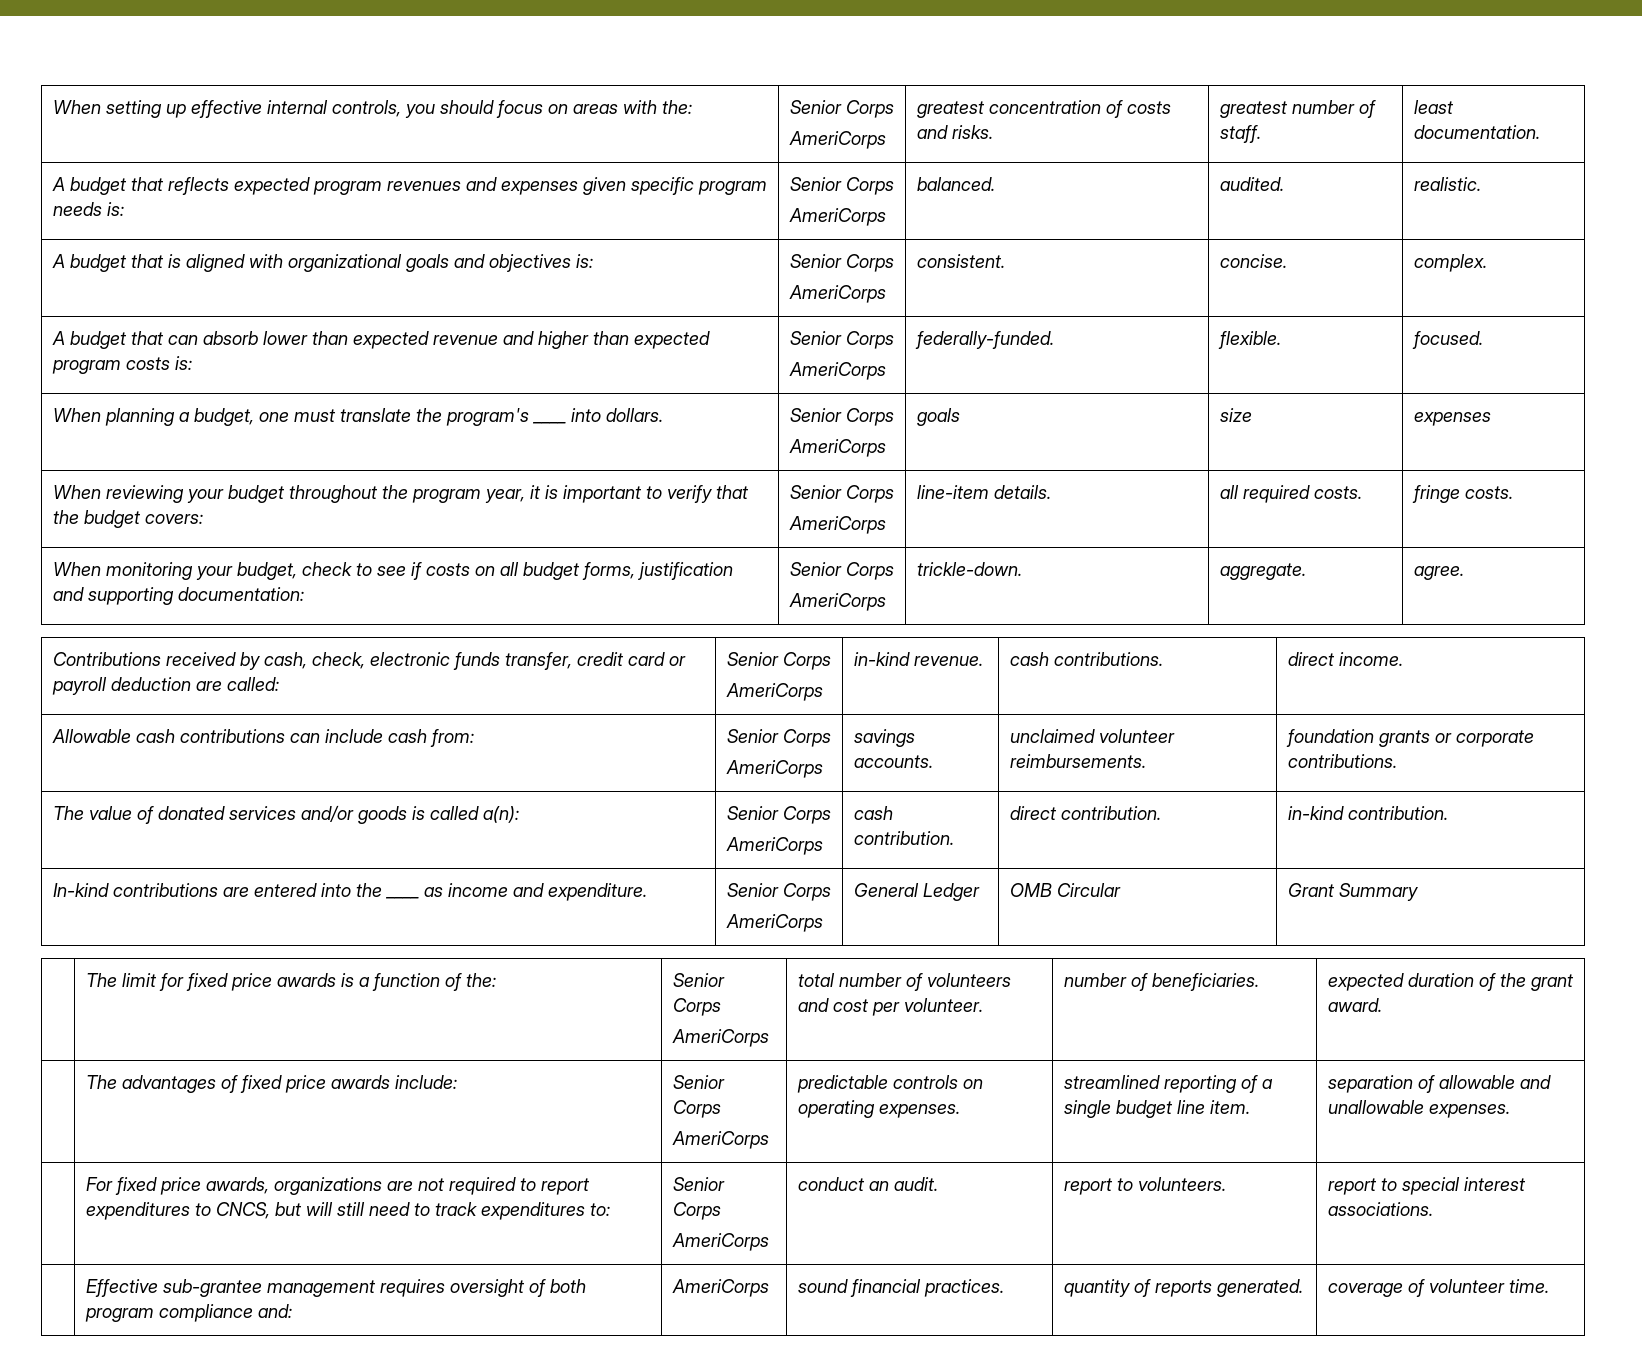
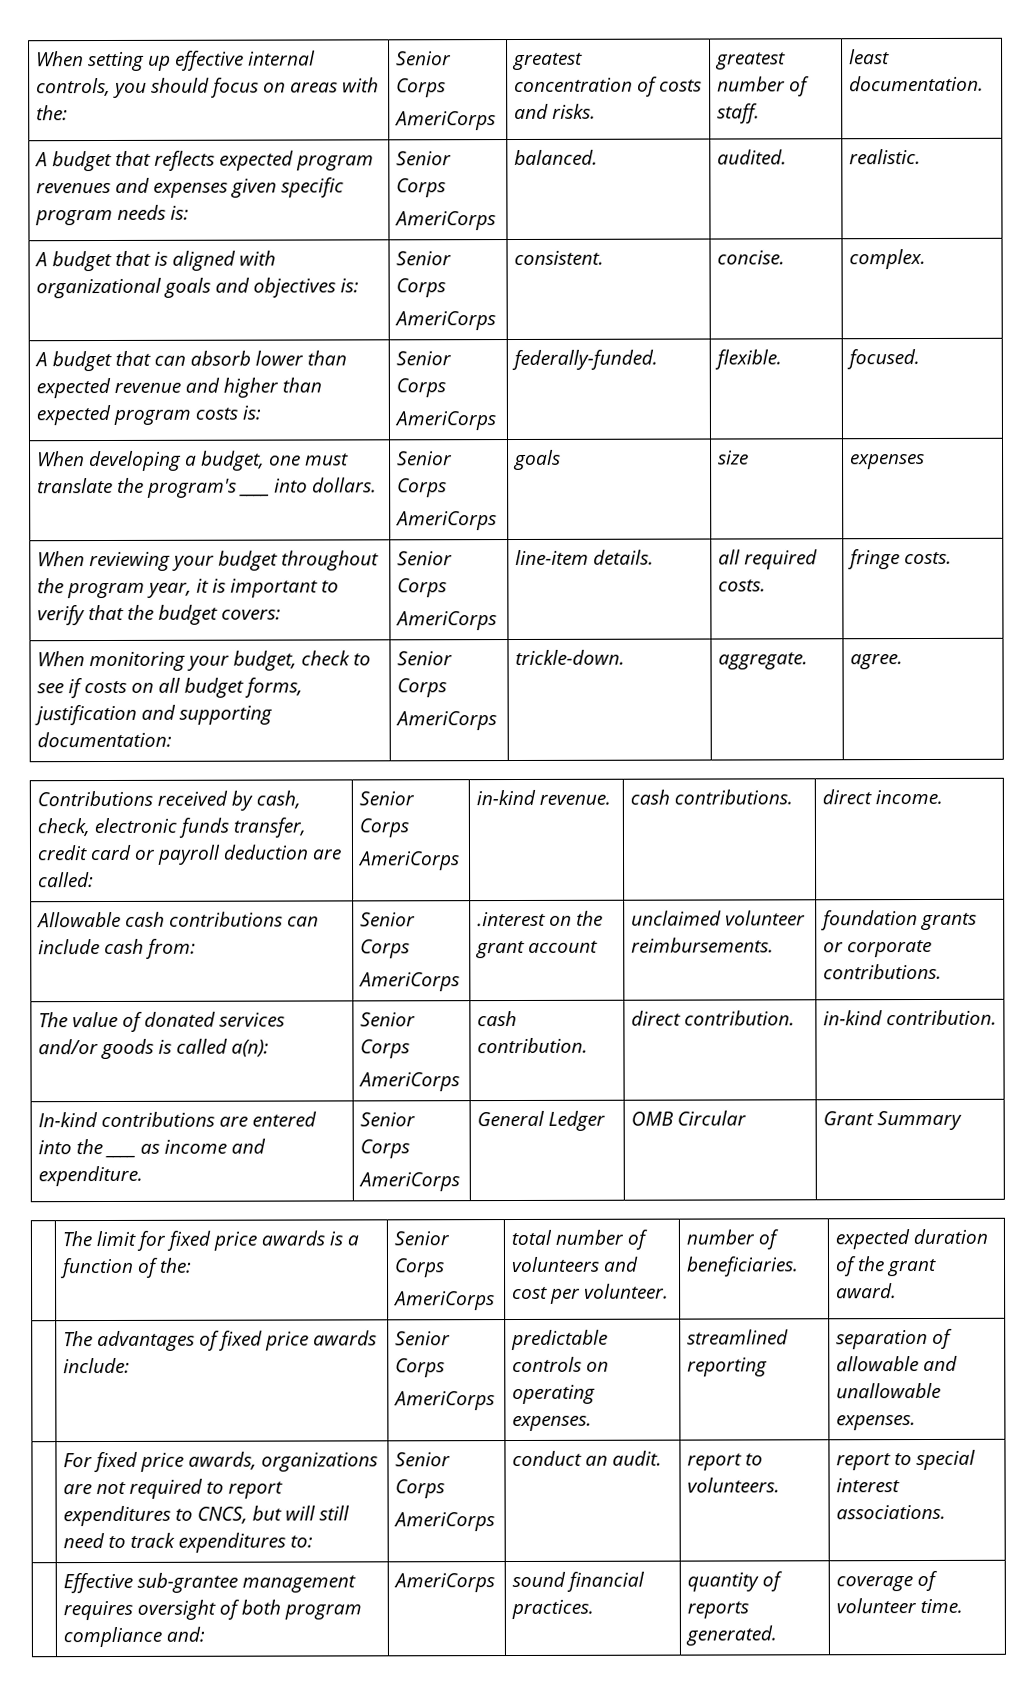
- When planning a budget, one must translate the program's ____ into dollars. | Senior Corps
+ When developing a budget, one must translate the program's ____ into dollars. | Senior Corps
  Allowable cash contributions can include cash from: | Senior Corps
- AmeriCorps | savings accounts. | unclaimed volunteer reimbursements. | foundation grants or corporate contributions.
+ AmeriCorps | .interest on the grant account | unclaimed volunteer reimbursements. | foundation grants or corporate contributions.
  | The advantages of fixed price awards include: | Senior Corps
- AmeriCorps | predictable controls on operating expenses. | streamlined reporting of a single budget line item. | separation of allowable and unallowable expenses.
+ AmeriCorps | predictable controls on operating expenses. | streamlined reporting | separation of allowable and unallowable expenses.

